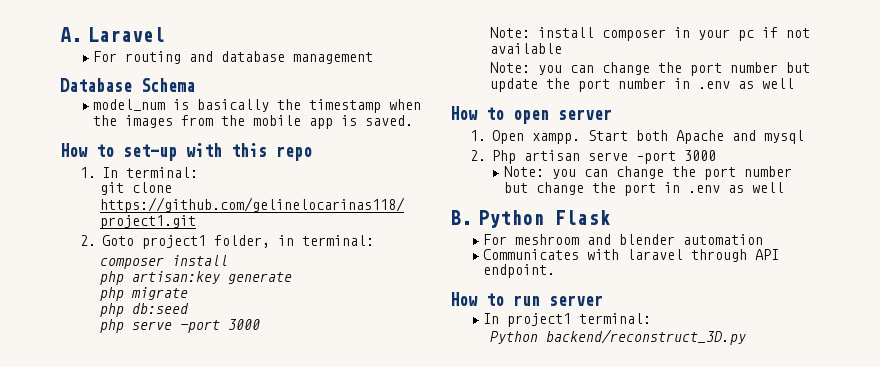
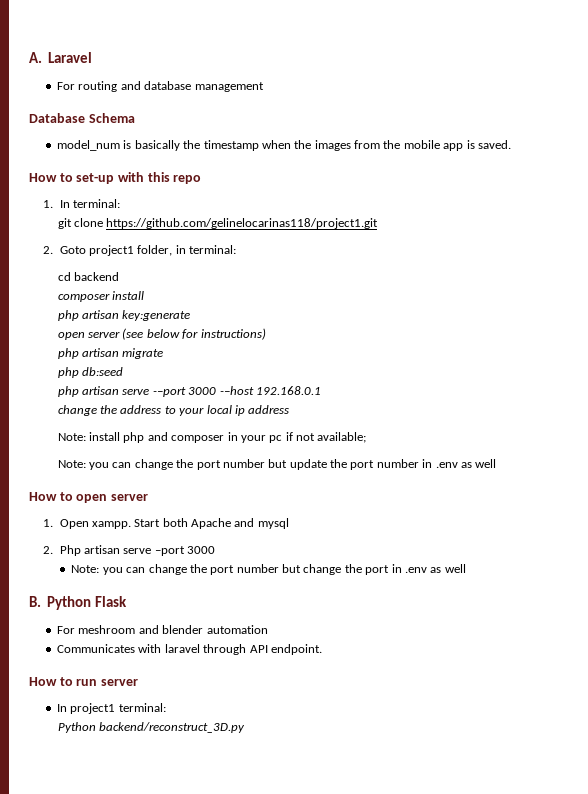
+ cd backend
- php artisan:key generate
- php migrate
+ php artisan key:generate
+ open server (see below for instructions)
+ php artisan migrate
- php serve –port 3000
+ php artisan serve -–port 3000 -–host 192.168.0.1
+ change the address to your local ip address
- Note: install composer in your pc if not available
+ Note: install php and composer in your pc if not available;

